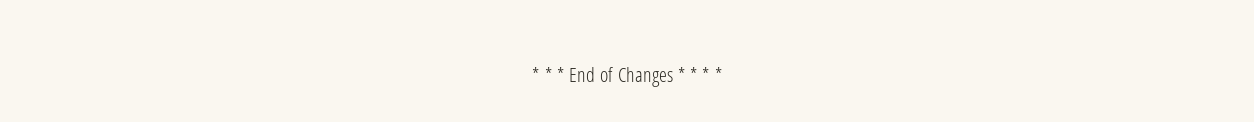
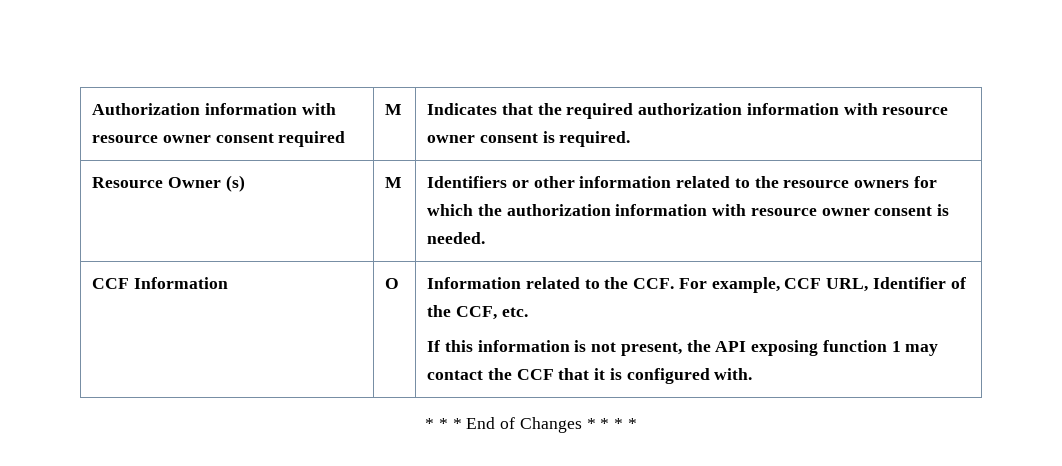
+ Authorization information with resource owner consent required | M | Indicates that the required authorization information with resource owner consent is required.
+ Resource Owner (s) | M | Identifiers or other information related to the resource owners for which the authorization information with resource owner consent is needed.
+ CCF Information | O | Information related to the CCF. For example, CCF URL, Identifier of the CCF, etc.
+ If this information is not present, the API exposing function 1 may contact the CCF that it is configured with.

